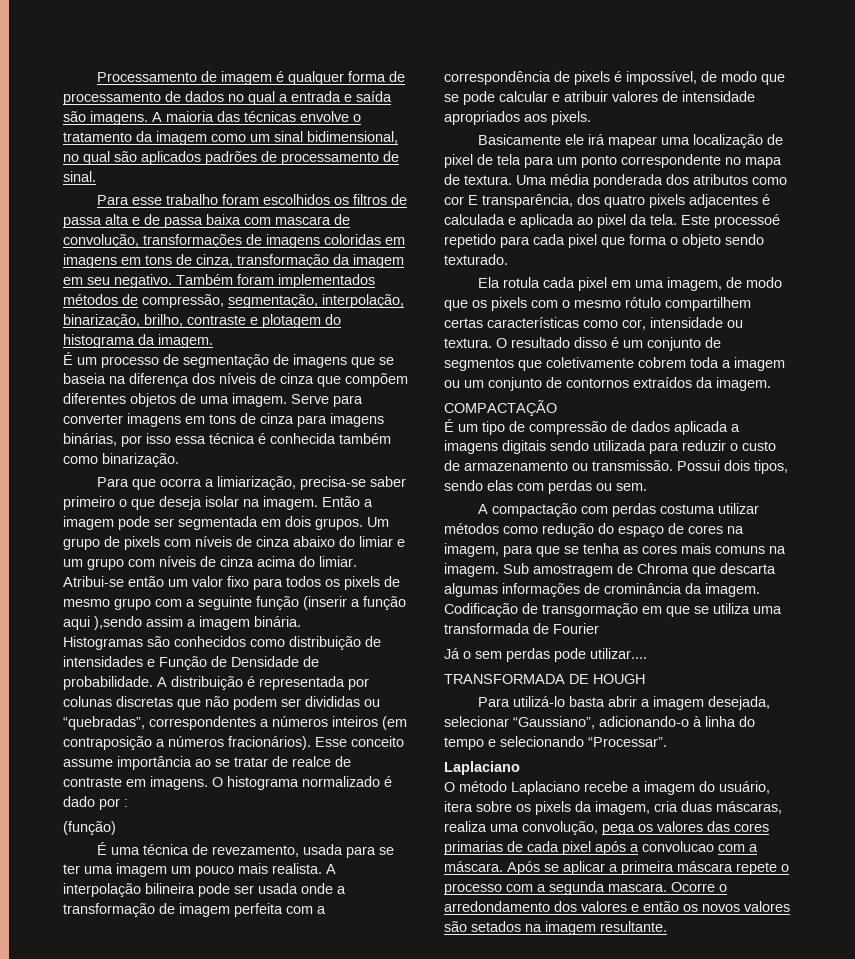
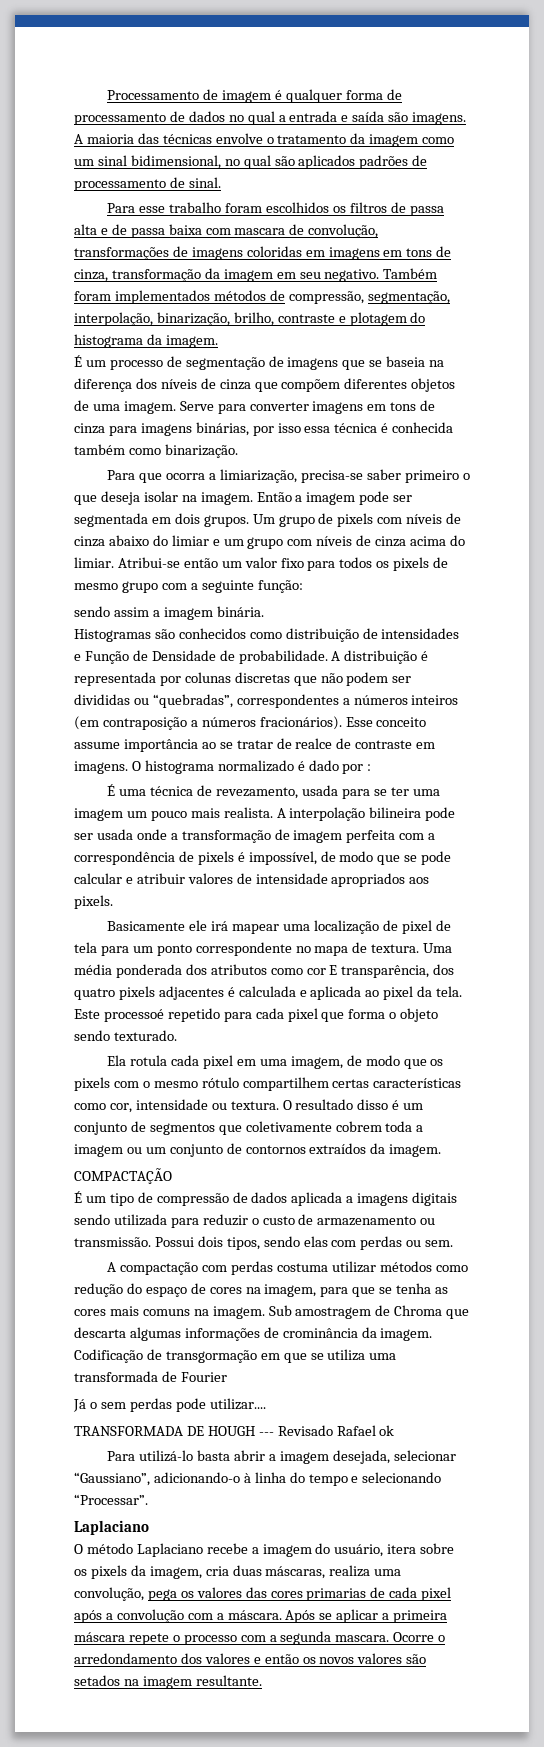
- Atribui-se então um valor fixo para todos os pixels de mesmo grupo com a seguinte função (inserir a função aqui ),sendo assim a imagem binária.
+ Atribui-se então um valor fixo para todos os pixels de mesmo grupo com a seguinte função:
+ sendo assim a imagem binária.
- (função)
- TRANSFORMADA DE HOUGH
+ TRANSFORMADA DE HOUGH --- Revisado Rafael ok
- O método Laplaciano recebe a imagem do usuário, itera sobre os pixels da imagem, cria duas máscaras, realiza uma convolução, pega os valores das cores primarias de cada pixel após a convolucao com a máscara.
+ O método Laplaciano recebe a imagem do usuário, itera sobre os pixels da imagem, cria duas máscaras, realiza uma convolução, pega os valores das cores primarias de cada pixel após a convolução com a máscara.

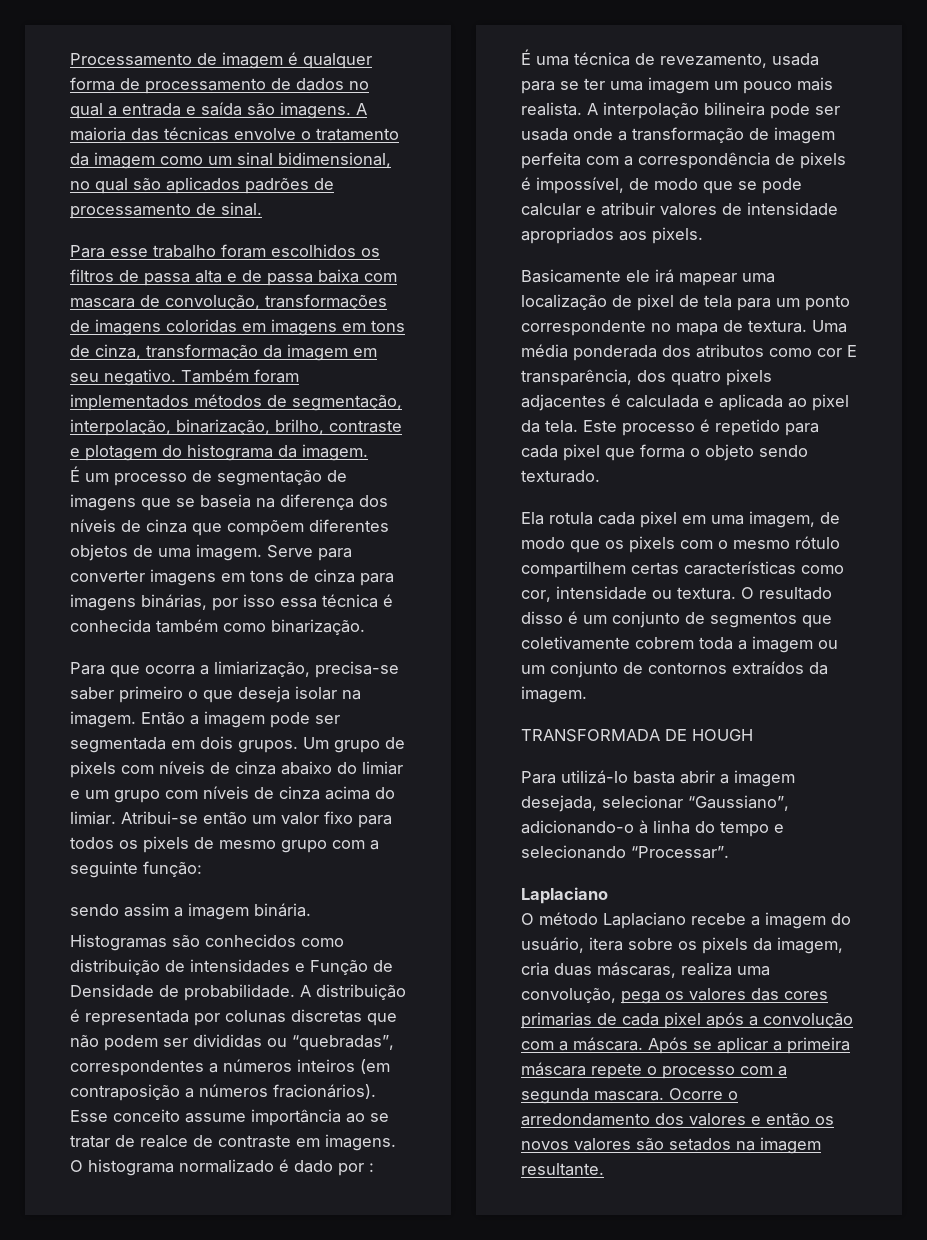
- Também foram implementados métodos de compressão, segmentação, interpolação, binarização, brilho, contraste e plotagem do histograma da imagem.
+ Também foram implementados métodos de segmentação, interpolação, binarização, brilho, contraste e plotagem do histograma da imagem.
- Este processoé repetido para cada pixel que forma o objeto sendo texturado.
+ Este processo é repetido para cada pixel que forma o objeto sendo texturado.
- COMPACTAÇÃO
- É um tipo de compressão de dados aplicada a imagens digitais sendo utilizada para reduzir o custo de armazenamento ou transmissão. Possui dois tipos, sendo elas com perdas ou sem.
- A compactação com perdas costuma utilizar métodos como redução do espaço de cores na imagem, para que se tenha as cores mais comuns na imagem. Sub amostragem de Chroma que descarta algumas informações de crominância da imagem. Codificação de transgormação em que se utiliza uma transformada de Fourier
- Já o sem perdas pode utilizar....
- TRANSFORMADA DE HOUGH --- Revisado Rafael ok
+ TRANSFORMADA DE HOUGH

